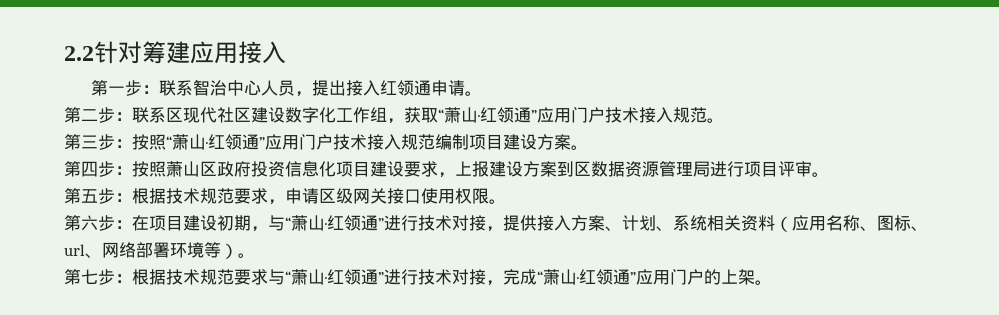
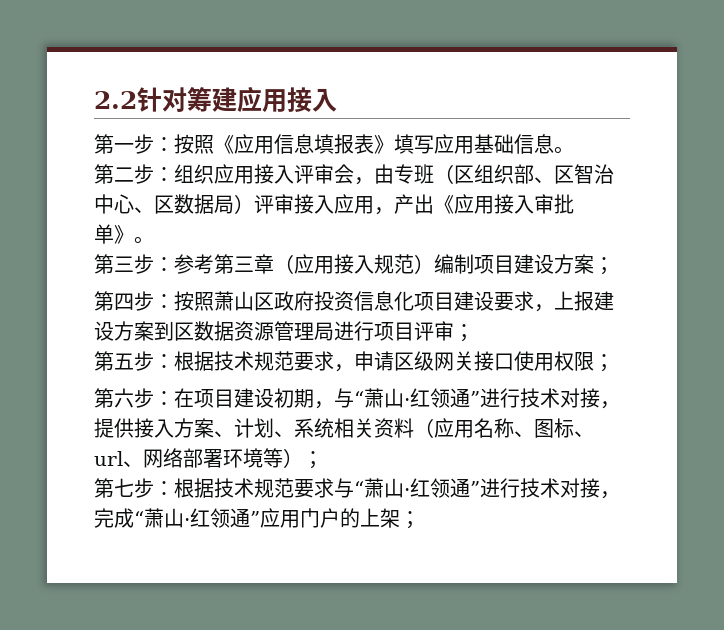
- 第一步：联系智治中心人员，提出接入红领通申请。
- 第二步：联系区现代社区建设数字化工作组，获取“萧山·红领通”应用门户技术接入规范。
- 第三步：按照“萧山·红领通”应用门户技术接入规范编制项目建设方案。
+ 第一步：按照《应用信息填报表》填写应用基础信息。
+ 第二步：组织应用接入评审会，由专班（区组织部、区智治中心、区数据局）评审接入应用，产出《应用接入审批单》。
+ 第三步：参考第三章（应用接入规范）编制项目建设方案；
- 第四步：按照萧山区政府投资信息化项目建设要求，上报建设方案到区数据资源管理局进行项目评审。
+ 第四步：按照萧山区政府投资信息化项目建设要求，上报建设方案到区数据资源管理局进行项目评审；
- 第五步：根据技术规范要求，申请区级网关接口使用权限。
+ 第五步：根据技术规范要求，申请区级网关接口使用权限；
- 第六步：在项目建设初期，与“萧山·红领通”进行技术对接，提供接入方案、计划、系统相关资料（应用名称、图标、url、网络部署环境等）。
+ 第六步：在项目建设初期，与“萧山·红领通”进行技术对接，提供接入方案、计划、系统相关资料（应用名称、图标、url、网络部署环境等）；
- 第七步：根据技术规范要求与“萧山·红领通”进行技术对接，完成“萧山·红领通”应用门户的上架。
+ 第七步：根据技术规范要求与“萧山·红领通”进行技术对接，完成“萧山·红领通”应用门户的上架；

